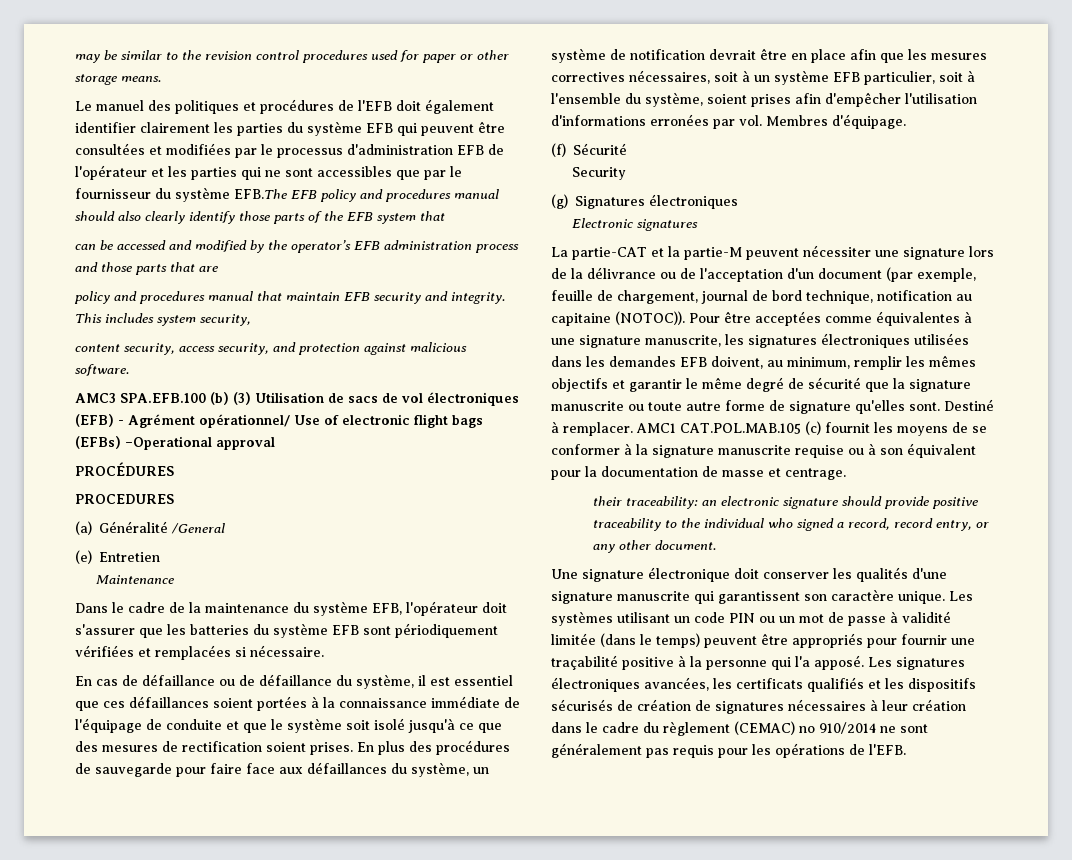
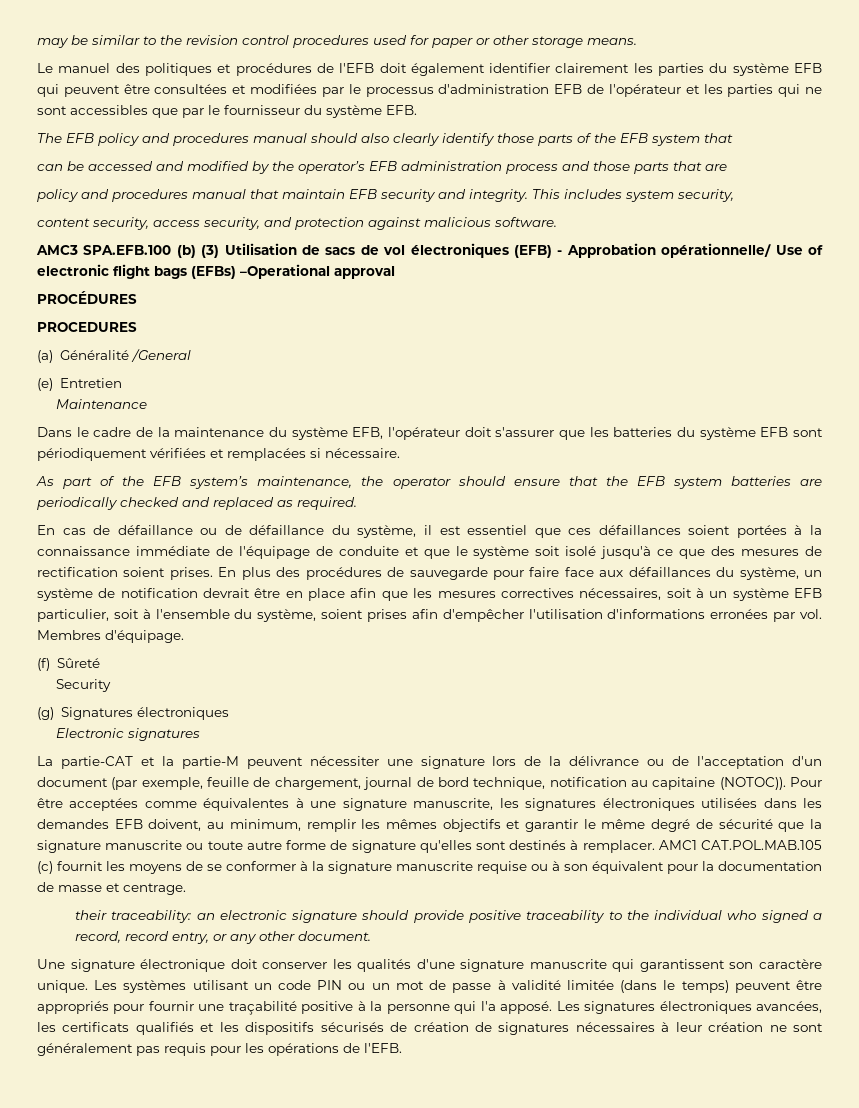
- Le manuel des politiques et procédures de l'EFB doit également identifier clairement les parties du système EFB qui peuvent être consultées et modifiées par le processus d'administration EFB de l'opérateur et les parties qui ne sont accessibles que par le fournisseur du système EFB.The EFB policy and procedures manual should also clearly identify those parts of the EFB system that
+ Le manuel des politiques et procédures de l'EFB doit également identifier clairement les parties du système EFB qui peuvent être consultées et modifiées par le processus d'administration EFB de l'opérateur et les parties qui ne sont accessibles que par le fournisseur du système EFB.
+ The EFB policy and procedures manual should also clearly identify those parts of the EFB system that
- AMC3 SPA.EFB.100 (b) (3) Utilisation de sacs de vol électroniques (EFB) - Agrément opérationnel/ Use of electronic flight bags (EFBs) –Operational approval
+ AMC3 SPA.EFB.100 (b) (3) Utilisation de sacs de vol électroniques (EFB) - Approbation opérationnelle/ Use of electronic flight bags (EFBs) –Operational approval
+ As part of the EFB system’s maintenance, the operator should ensure that the EFB system batteries are periodically checked and replaced as required.
- (f) Sécurité
+ (f) Sûreté
- Pour être acceptées comme équivalentes à une signature manuscrite, les signatures électroniques utilisées dans les demandes EFB doivent, au minimum, remplir les mêmes objectifs et garantir le même degré de sécurité que la signature manuscrite ou toute autre forme de signature qu'elles sont. Destiné à remplacer.
+ Pour être acceptées comme équivalentes à une signature manuscrite, les signatures électroniques utilisées dans les demandes EFB doivent, au minimum, remplir les mêmes objectifs et garantir le même degré de sécurité que la signature manuscrite ou toute autre forme de signature qu'elles sont destinés à remplacer.
- Les signatures électroniques avancées, les certificats qualifiés et les dispositifs sécurisés de création de signatures nécessaires à leur création dans le cadre du règlement (CEMAC) no 910/2014 ne sont généralement pas requis pour les opérations de l'EFB.
+ Les signatures électroniques avancées, les certificats qualifiés et les dispositifs sécurisés de création de signatures nécessaires à leur création ne sont généralement pas requis pour les opérations de l'EFB.

